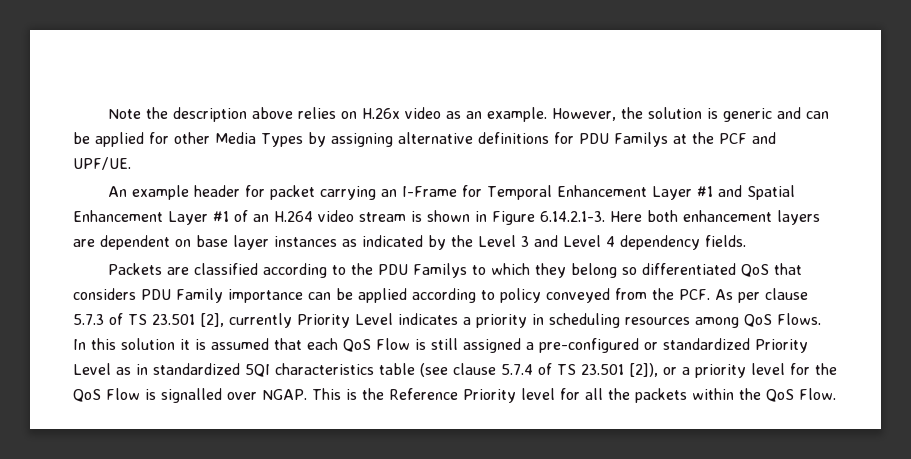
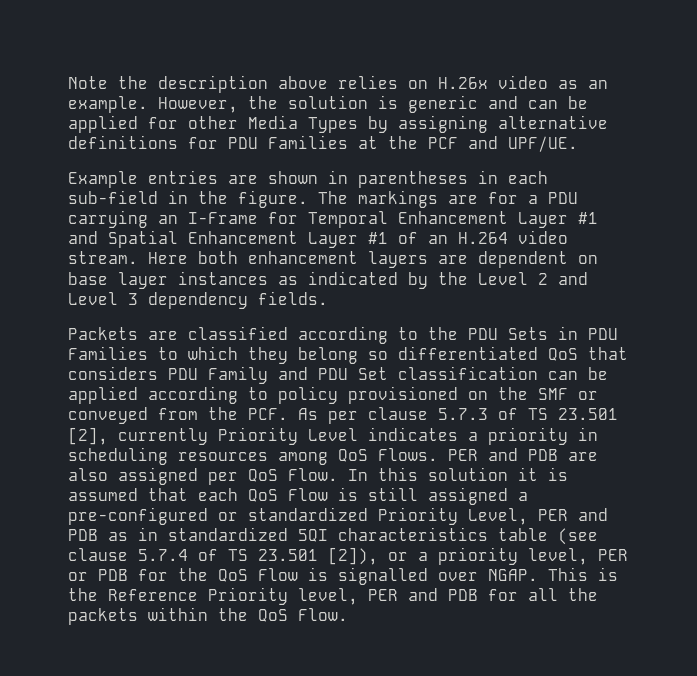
- However, the solution is generic and can be applied for other Media Types by assigning alternative definitions for PDU Familys at the PCF and UPF/UE.
+ However, the solution is generic and can be applied for other Media Types by assigning alternative definitions for PDU Families at the PCF and UPF/UE.
- An example header for packet carrying an I-Frame for Temporal Enhancement Layer #1 and Spatial Enhancement Layer #1 of an H.264 video stream is shown in Figure 6.14.2.1-3. Here both enhancement layers are dependent on base layer instances as indicated by the Level 3 and Level 4 dependency fields.
+ Example entries are shown in parentheses in each sub-field in the figure. The markings are for a PDU carrying an I-Frame for Temporal Enhancement Layer #1 and Spatial Enhancement Layer #1 of an H.264 video stream. Here both enhancement layers are dependent on base layer instances as indicated by the Level 2 and Level 3 dependency fields.
- Packets are classified according to the PDU Familys to which they belong so differentiated QoS that considers PDU Family importance can be applied according to policy conveyed from the PCF. As per clause 5.7.3 of TS 23.501 [2], currently Priority Level indicates a priority in scheduling resources among QoS Flows.
+ Packets are classified according to the PDU Sets in PDU Families to which they belong so differentiated QoS that considers PDU Family and PDU Set classification can be applied according to policy provisioned on the SMF or conveyed from the PCF. As per clause 5.7.3 of TS 23.501 [2], currently Priority Level indicates a priority in scheduling resources among QoS Flows.
+ PER and PDB are also assigned per QoS Flow.
- In this solution it is assumed that each QoS Flow is still assigned a pre-configured or standardized Priority Level as in standardized 5QI characteristics table (see clause 5.7.4 of TS 23.501 [2]), or a priority level for the QoS Flow is signalled over NGAP.
+ In this solution it is assumed that each QoS Flow is still assigned a pre-configured or standardized Priority Level, PER and PDB as in standardized 5QI characteristics table (see clause 5.7.4 of TS 23.501 [2]), or a priority level, PER or PDB for the QoS Flow is signalled over NGAP.
- This is the Reference Priority level for all the packets within the QoS Flow.
+ This is the Reference Priority level, PER and PDB for all the packets within the QoS Flow.

